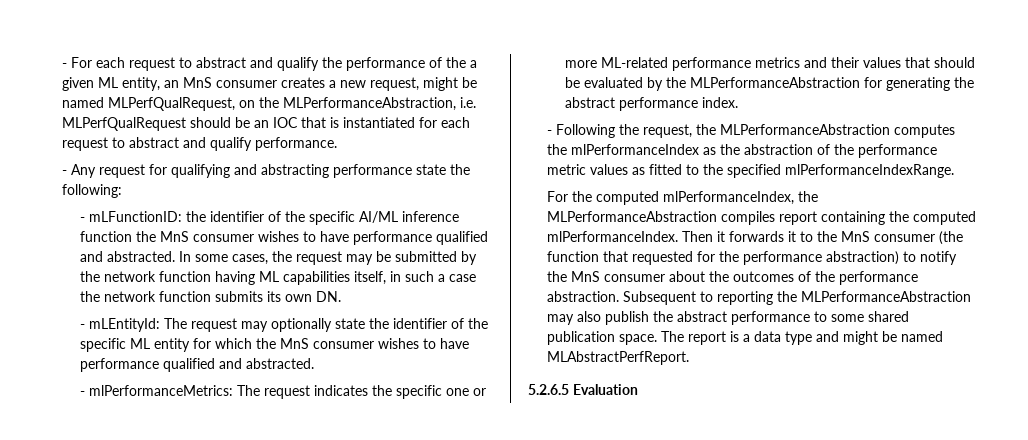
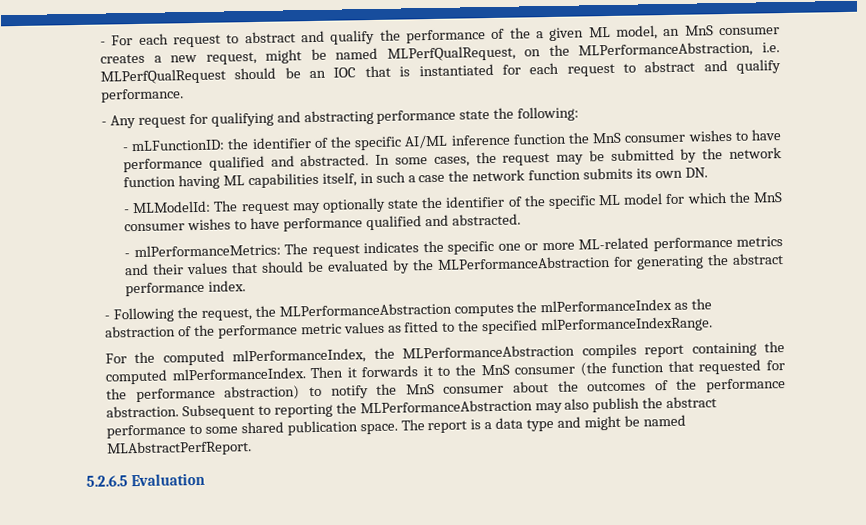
- - For each request to abstract and qualify the performance of the a given ML entity, an MnS consumer creates a new request, might be named MLPerfQualRequest, on the MLPerformanceAbstraction, i.e. MLPerfQualRequest should be an IOC that is instantiated for each request to abstract and qualify performance.
+ - For each request to abstract and qualify the performance of the a given ML model, an MnS consumer creates a new request, might be named MLPerfQualRequest, on the MLPerformanceAbstraction, i.e. MLPerfQualRequest should be an IOC that is instantiated for each request to abstract and qualify performance.
- - mLEntityId: The request may optionally state the identifier of the specific ML entity for which the MnS consumer wishes to have performance qualified and abstracted.
+ - MLModelId: The request may optionally state the identifier of the specific ML model for which the MnS consumer wishes to have performance qualified and abstracted.

